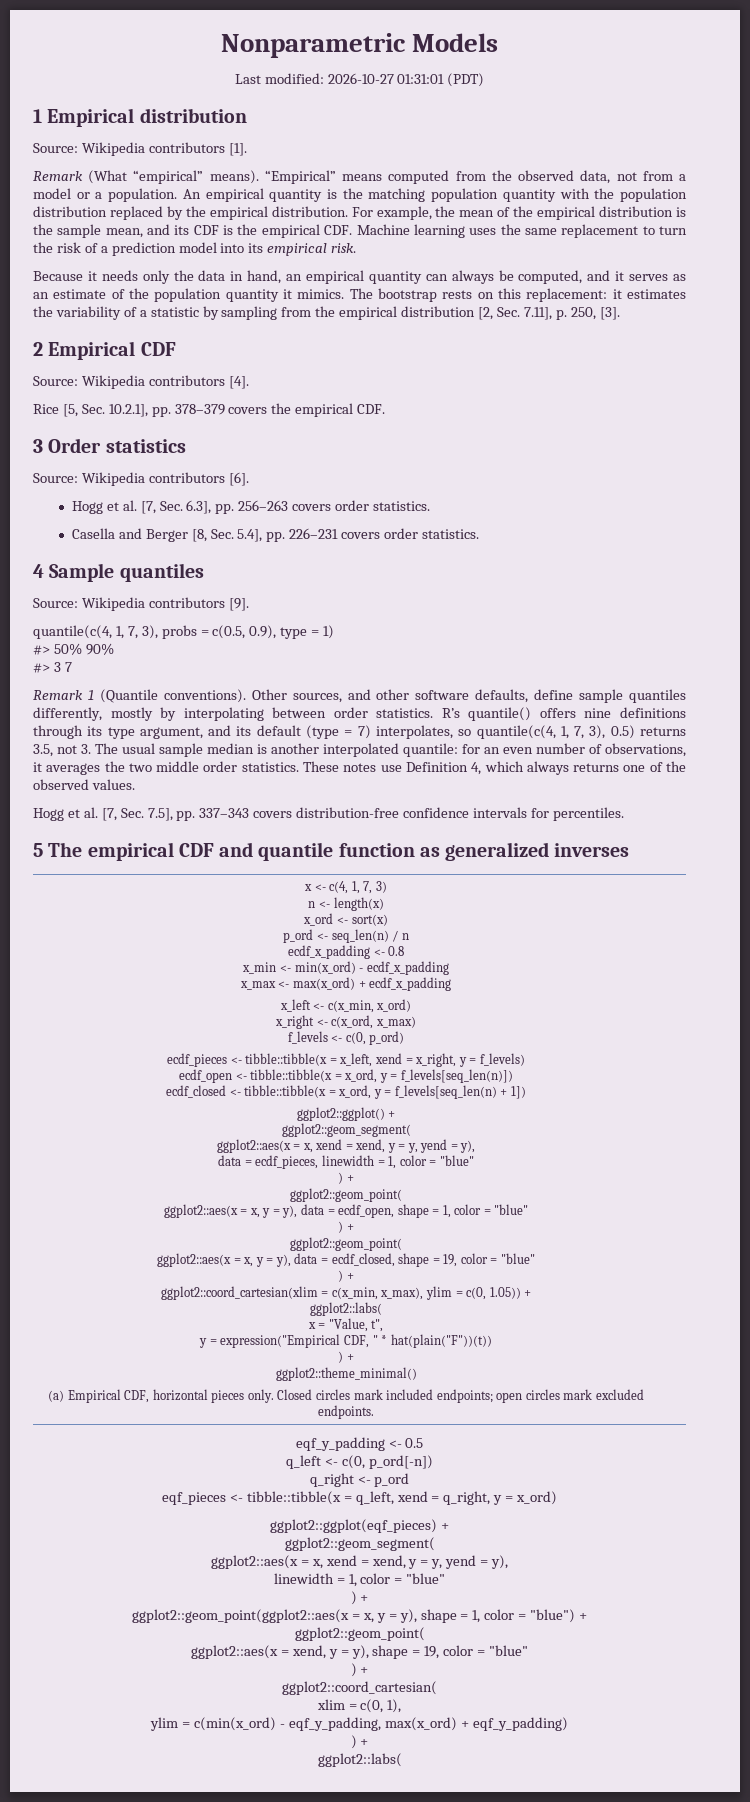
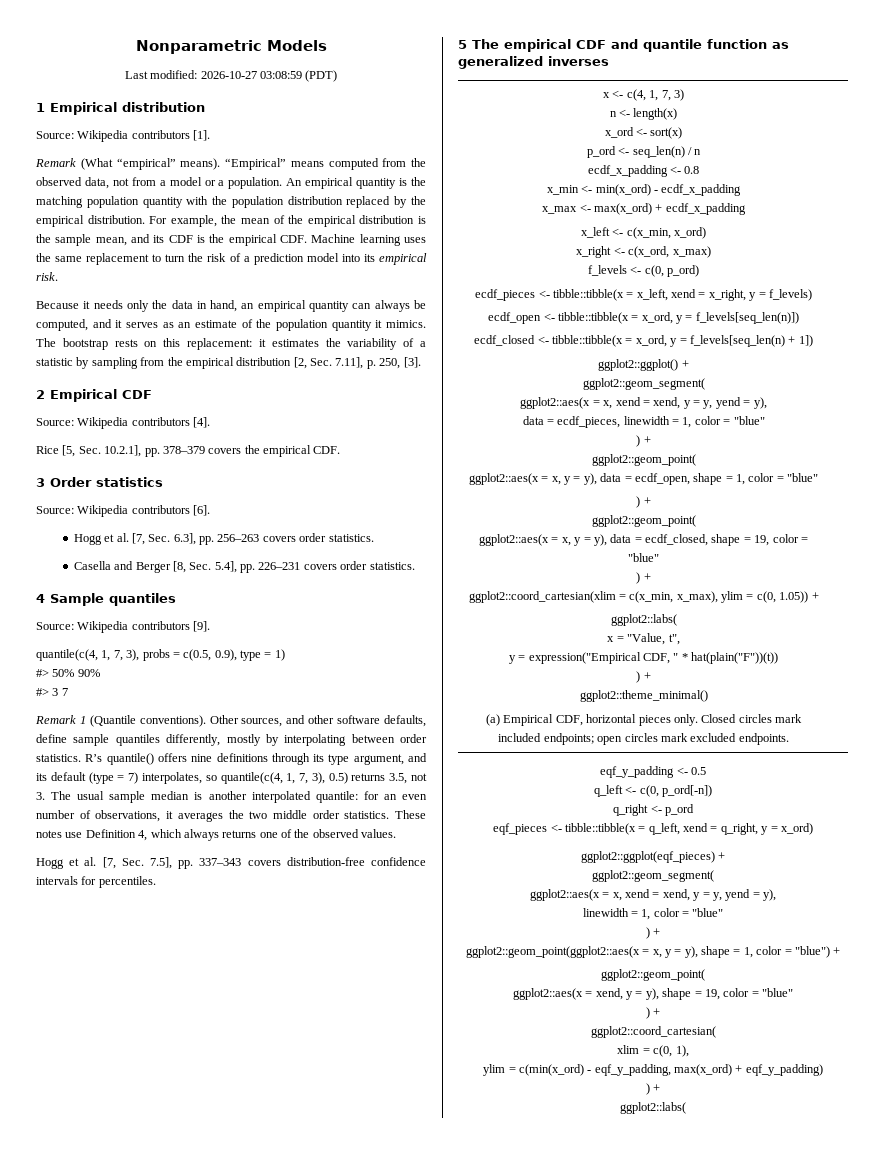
- Last modified: 2026-10-27 01:31:01 (PDT)
+ Last modified: 2026-10-27 03:08:59 (PDT)

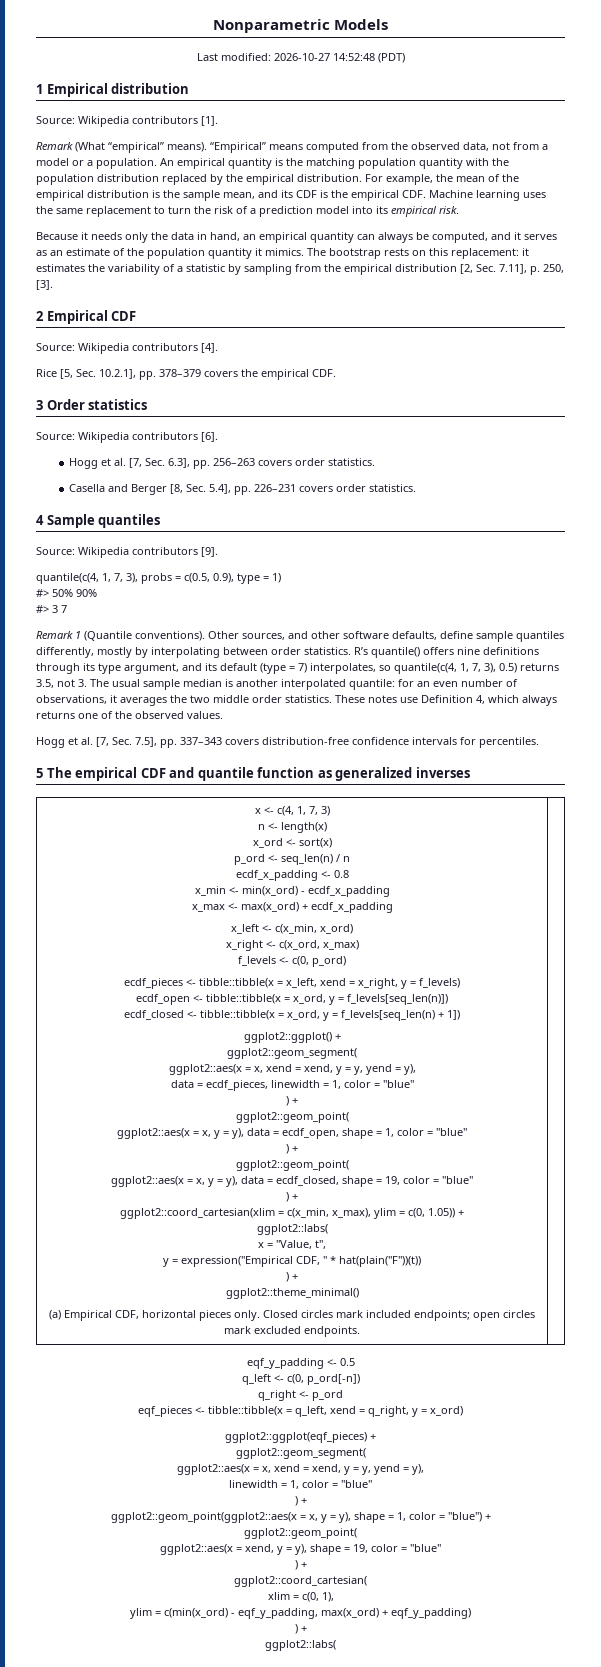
- Last modified: 2026-10-27 03:08:59 (PDT)
+ Last modified: 2026-10-27 14:52:48 (PDT)

